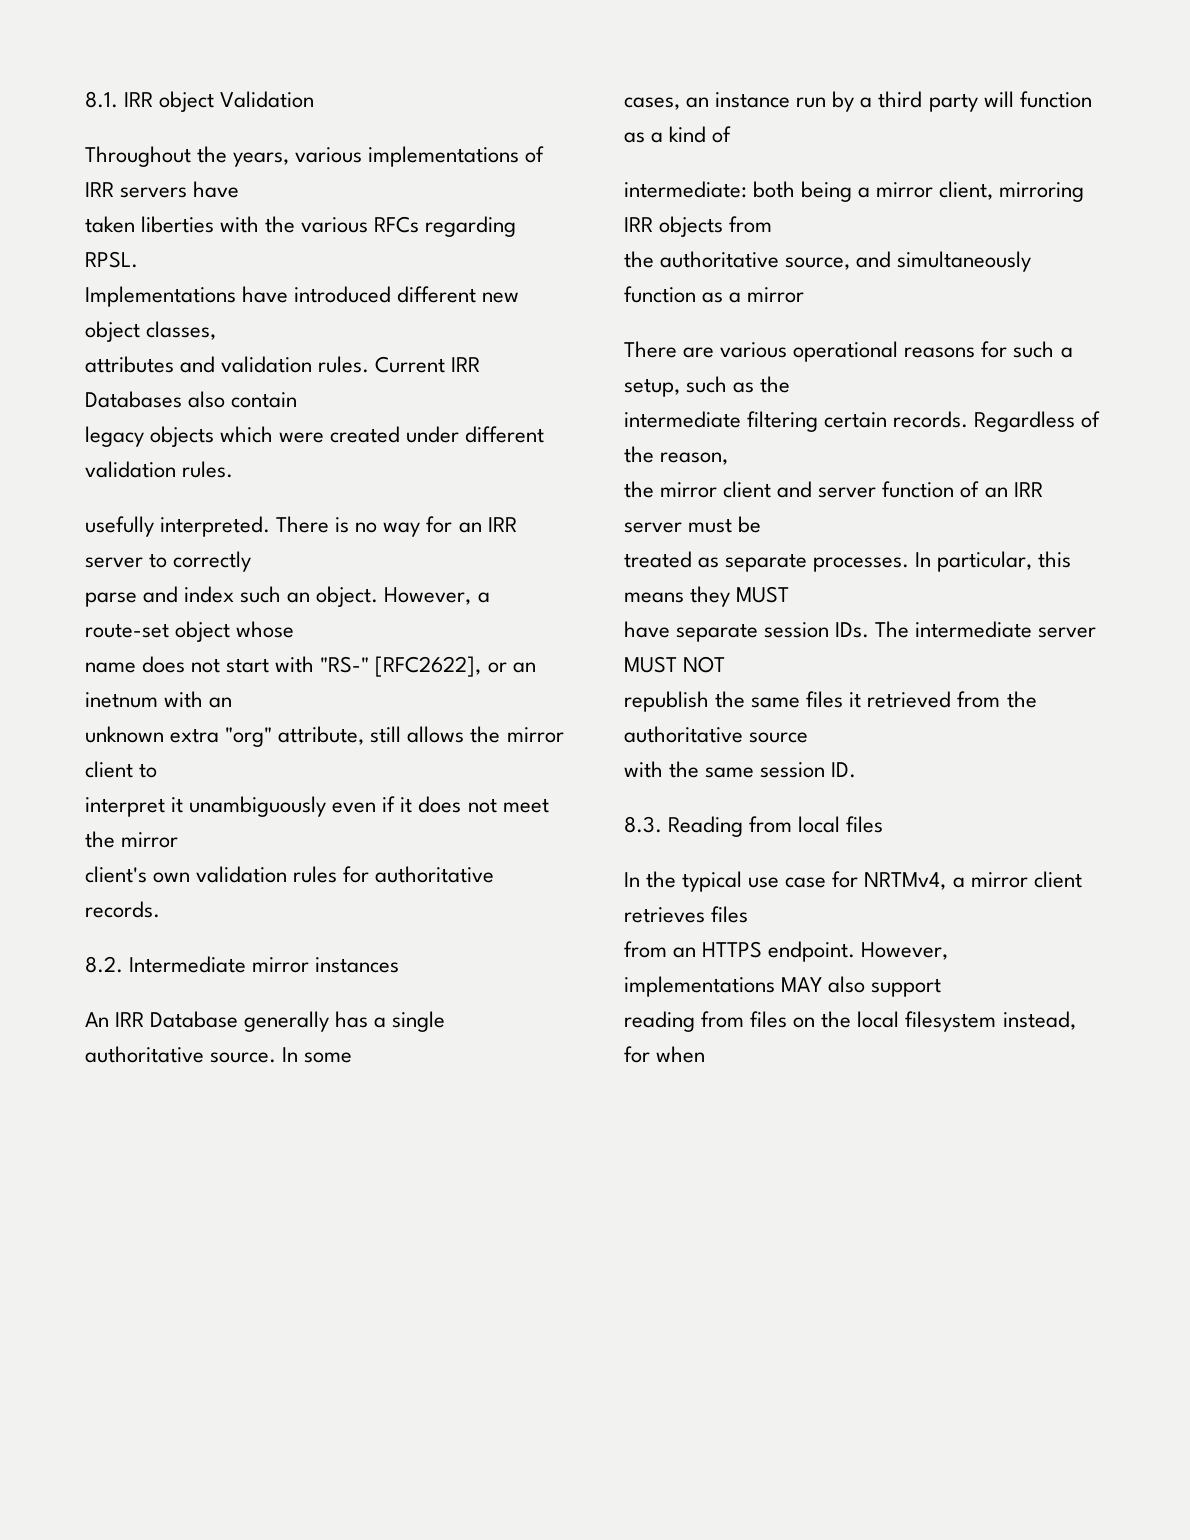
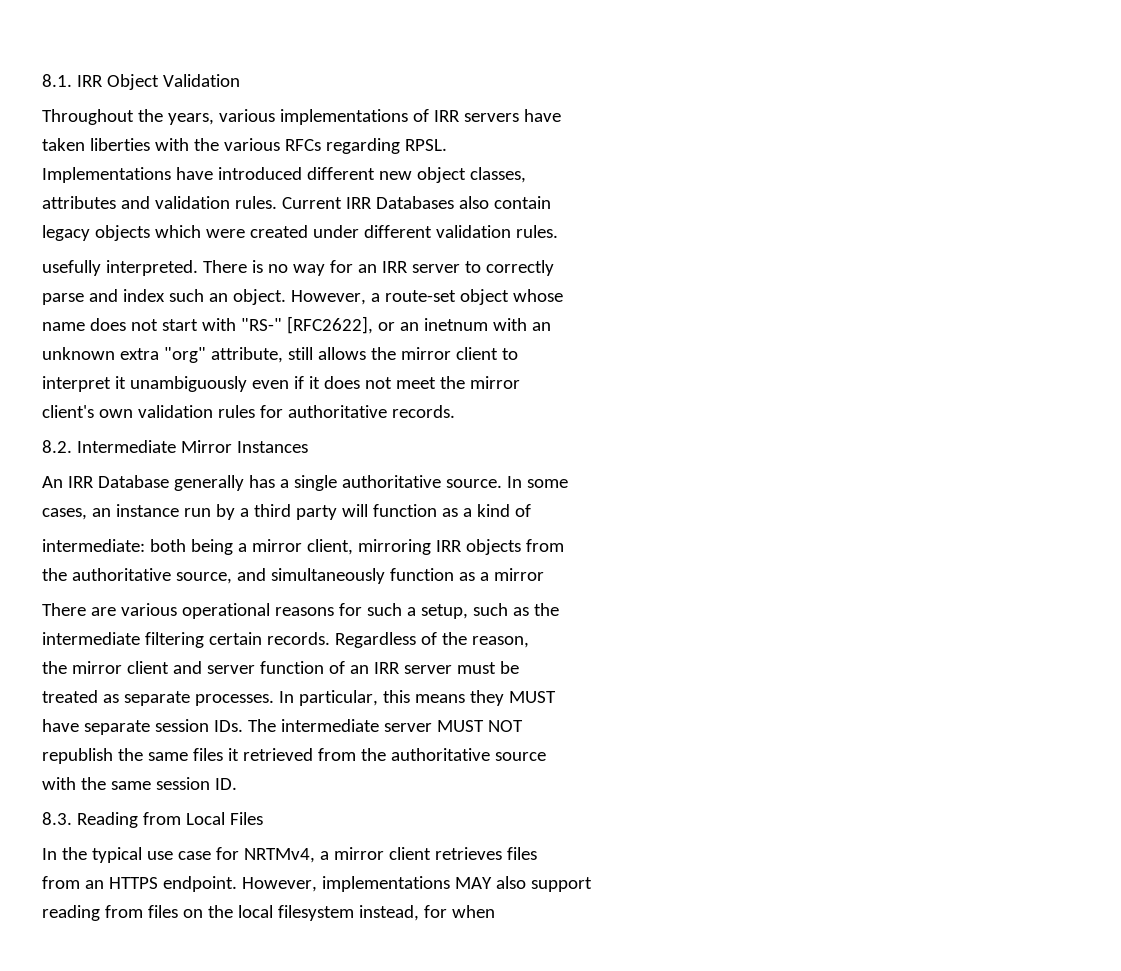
- 8.1. IRR object Validation
+ 8.1. IRR Object Validation
- 8.2. Intermediate mirror instances
+ 8.2. Intermediate Mirror Instances
- 8.3. Reading from local files
+ 8.3. Reading from Local Files

